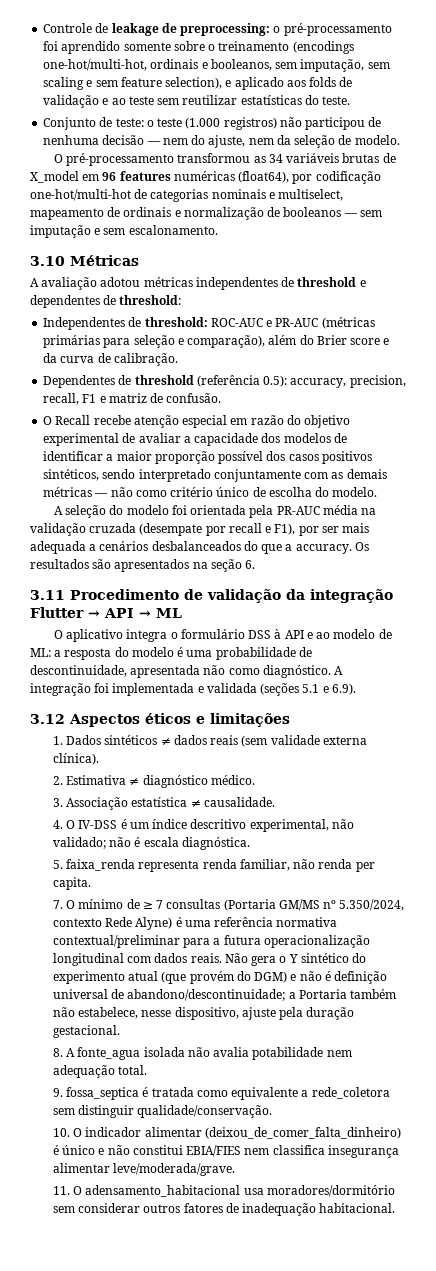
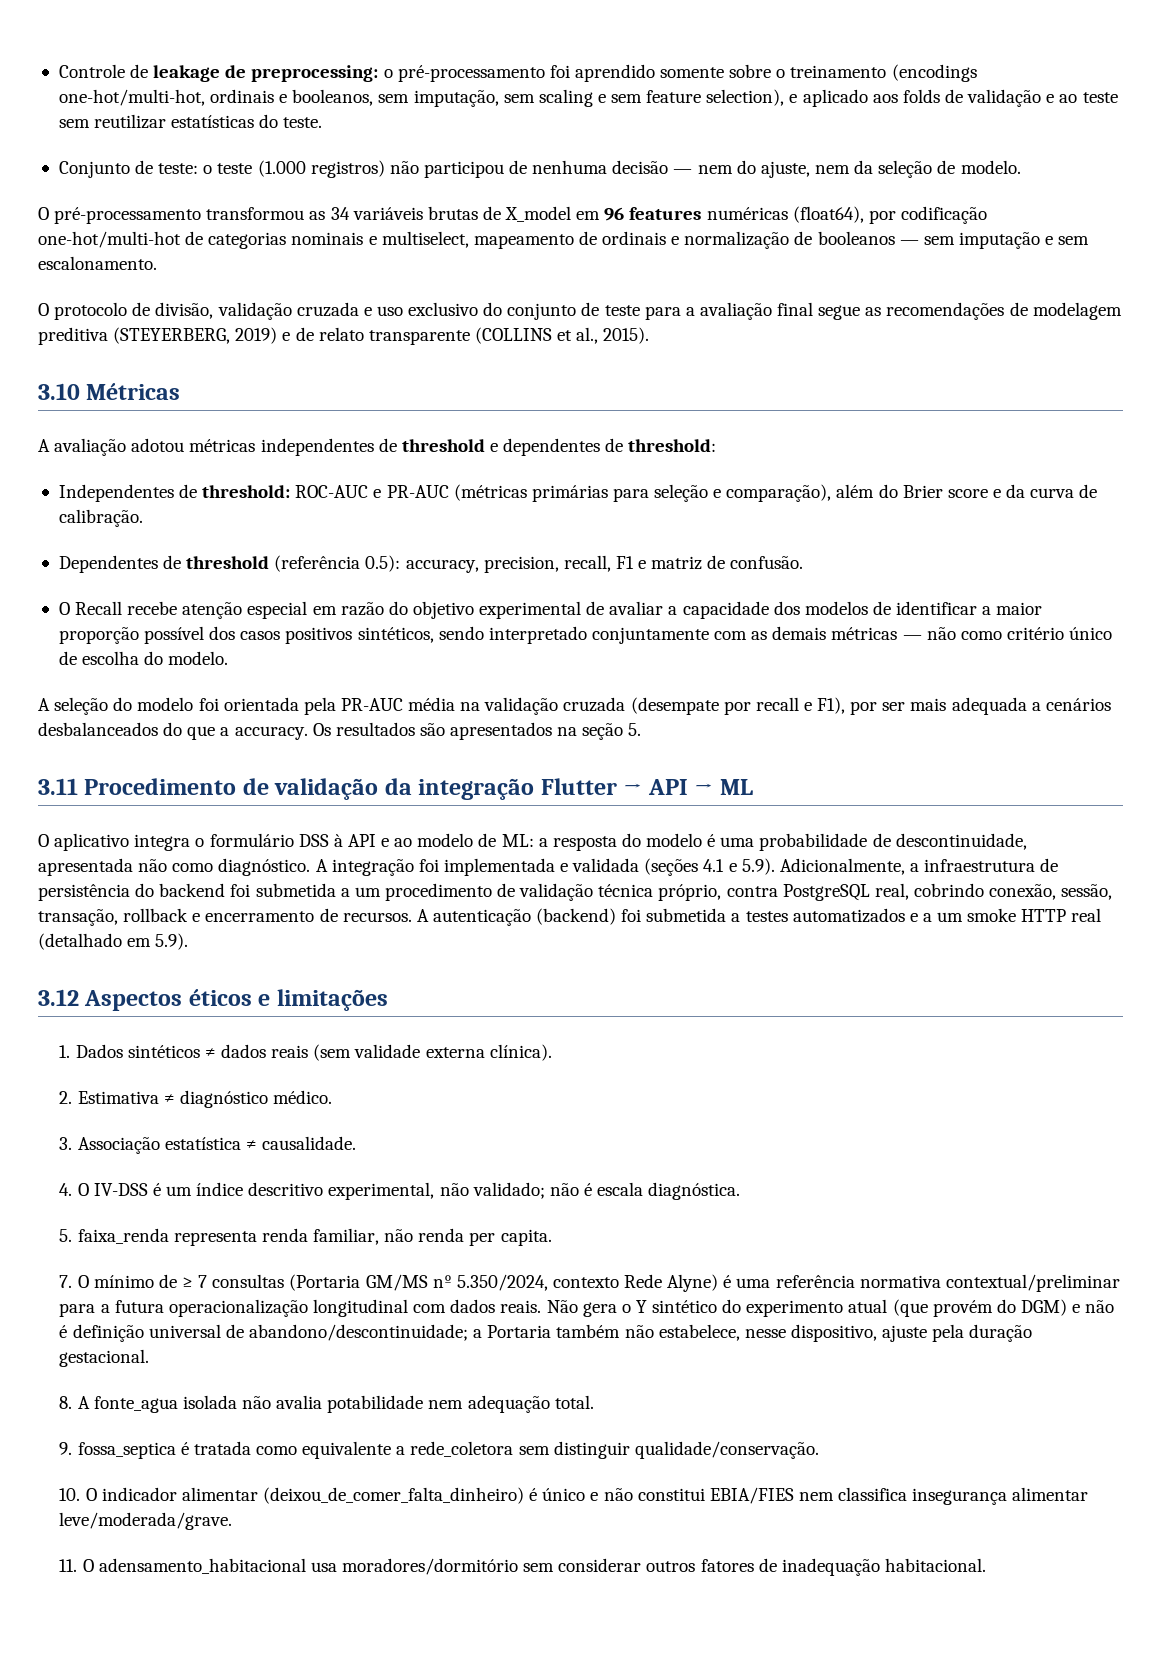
+ O protocolo de divisão, validação cruzada e uso exclusivo do conjunto de teste para a avaliação final segue as recomendações de modelagem preditiva (STEYERBERG, 2019) e de relato transparente (COLLINS et al., 2015).
- Os resultados são apresentados na seção 6.
+ Os resultados são apresentados na seção 5.
- A integração foi implementada e validada (seções 5.1 e 6.9).
+ A integração foi implementada e validada (seções 4.1 e 5.9). Adicionalmente, a infraestrutura de persistência do backend foi submetida a um procedimento de validação técnica próprio, contra PostgreSQL real, cobrindo conexão, sessão, transação, rollback e encerramento de recursos. A autenticação (backend) foi submetida a testes automatizados e a um smoke HTTP real (detalhado em 5.9).

